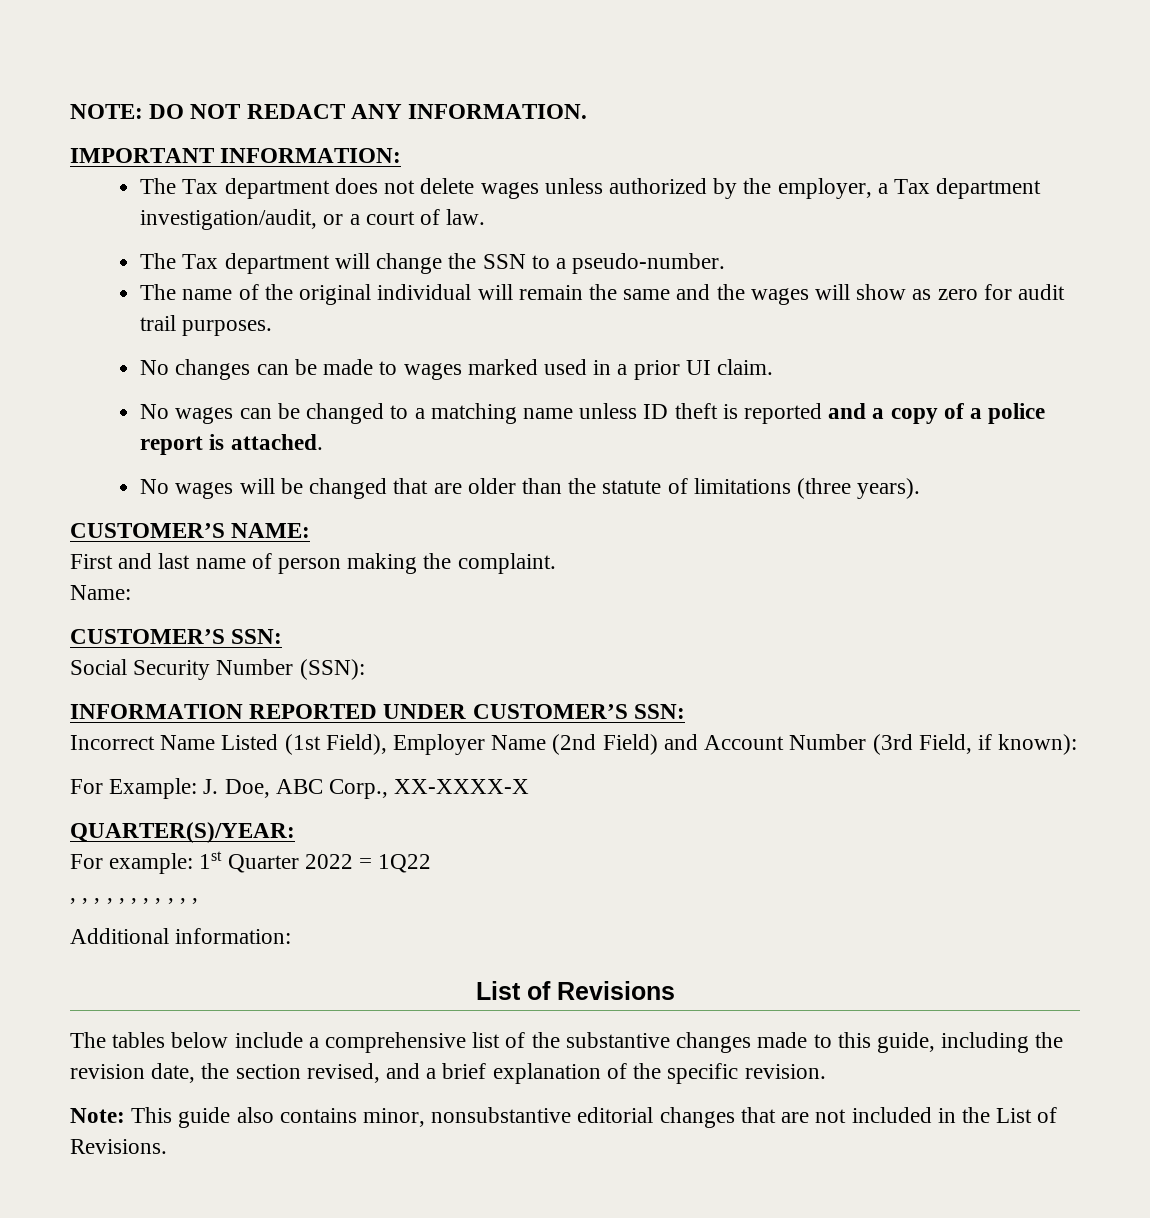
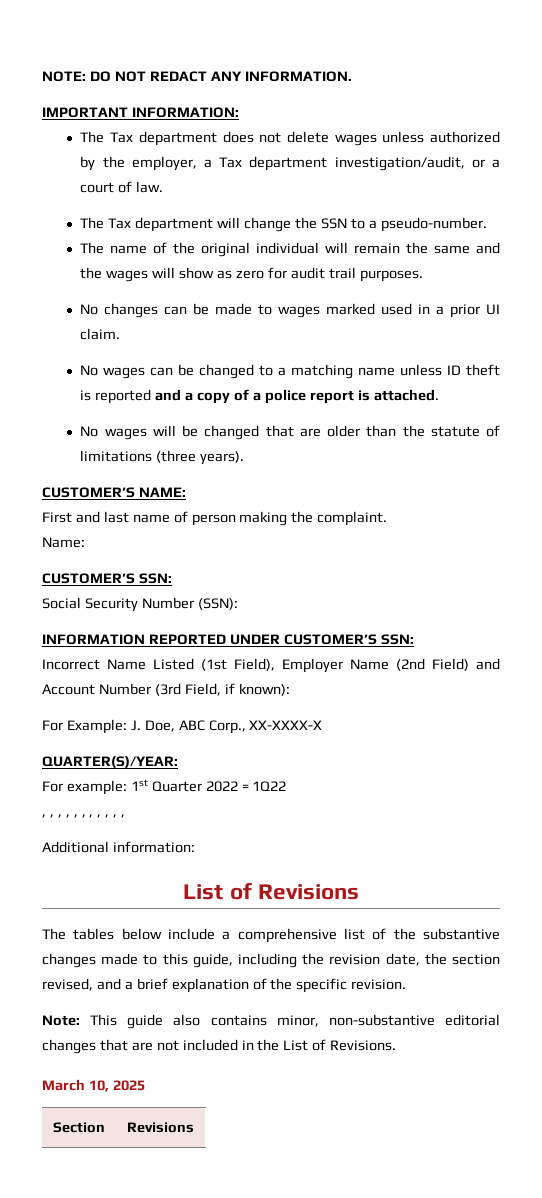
- Note: This guide also contains minor, nonsubstantive editorial changes that are not included in the List of Revisions.
+ Note: This guide also contains minor, non-substantive editorial changes that are not included in the List of Revisions.
+ March 10, 2025
+ Section | Revisions

